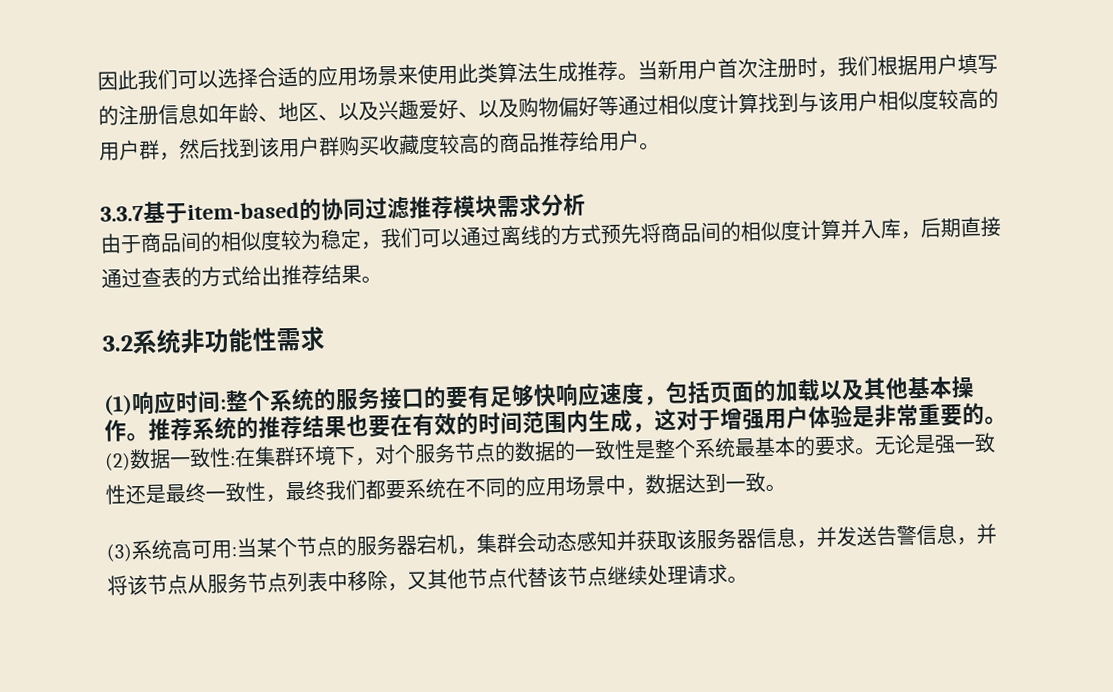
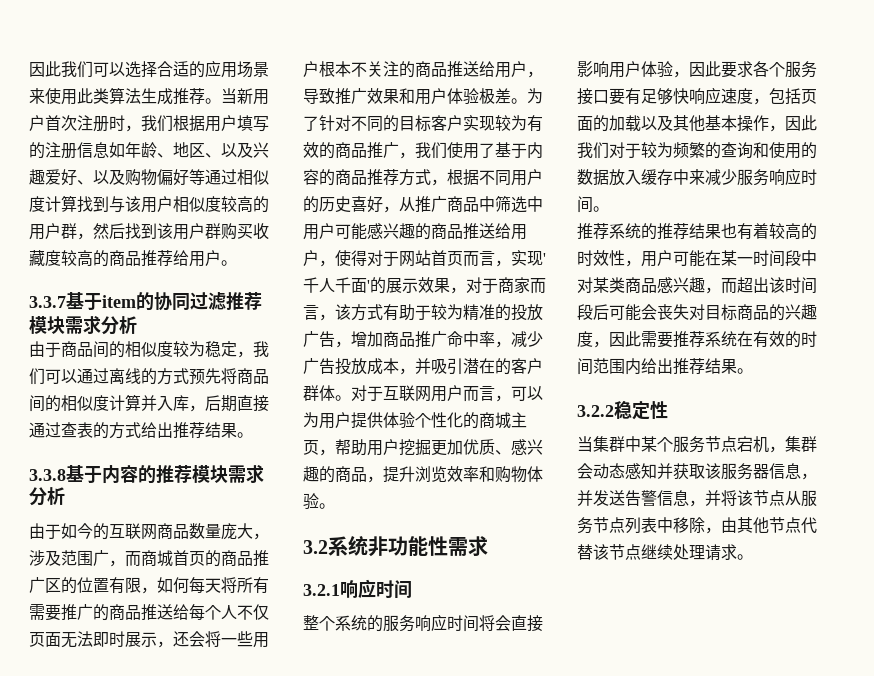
- 3.3.7基于item-based的协同过滤推荐模块需求分析
+ 3.3.7基于item的协同过滤推荐模块需求分析
+ 3.3.8基于内容的推荐模块需求分析
+ 由于如今的互联网商品数量庞大，涉及范围广，而商城首页的商品推广区的位置有限，如何每天将所有需要推广的商品推送给每个人不仅页面无法即时展示，还会将一些用户根本不关注的商品推送给用户，导致推广效果和用户体验极差。为了针对不同的目标客户实现较为有效的商品推广，我们使用了基于内容的商品推荐方式，根据不同用户的历史喜好，从推广商品中筛选中用户可能感兴趣的商品推送给用户，使得对于网站首页而言，实现'千人千面'的展示效果，对于商家而言，该方式有助于较为精准的投放广告，增加商品推广命中率，减少广告投放成本，并吸引潜在的客户群体。对于互联网用户而言，可以为用户提供体验个性化的商城主页，帮助用户挖掘更加优质、感兴趣的商品，提升浏览效率和购物体验。
- (1)响应时间:整个系统的服务接口的要有足够快响应速度，包括页面的加载以及其他基本操作。推荐系统的推荐结果也要在有效的时间范围内生成，这对于增强用户体验是非常重要的。
- (2)数据一致性:在集群环境下，对个服务节点的数据的一致性是整个系统最基本的要求。无论是强一致性还是最终一致性，最终我们都要系统在不同的应用场景中，数据达到一致。
- (3)系统高可用:当某个节点的服务器宕机，集群会动态感知并获取该服务器信息，并发送告警信息，并将该节点从服务节点列表中移除，又其他节点代替该节点继续处理请求。
+ 3.2.1响应时间
+ 整个系统的服务响应时间将会直接影响用户体验，因此要求各个服务接口要有足够快响应速度，包括页面的加载以及其他基本操作，因此我们对于较为频繁的查询和使用的数据放入缓存中来减少服务响应时间。
+ 推荐系统的推荐结果也有着较高的时效性，用户可能在某一时间段中对某类商品感兴趣，而超出该时间段后可能会丧失对目标商品的兴趣度，因此需要推荐系统在有效的时间范围内给出推荐结果。
+ 3.2.2稳定性
+ 当集群中某个服务节点宕机，集群会动态感知并获取该服务器信息，并发送告警信息，并将该节点从服务节点列表中移除，由其他节点代替该节点继续处理请求。

